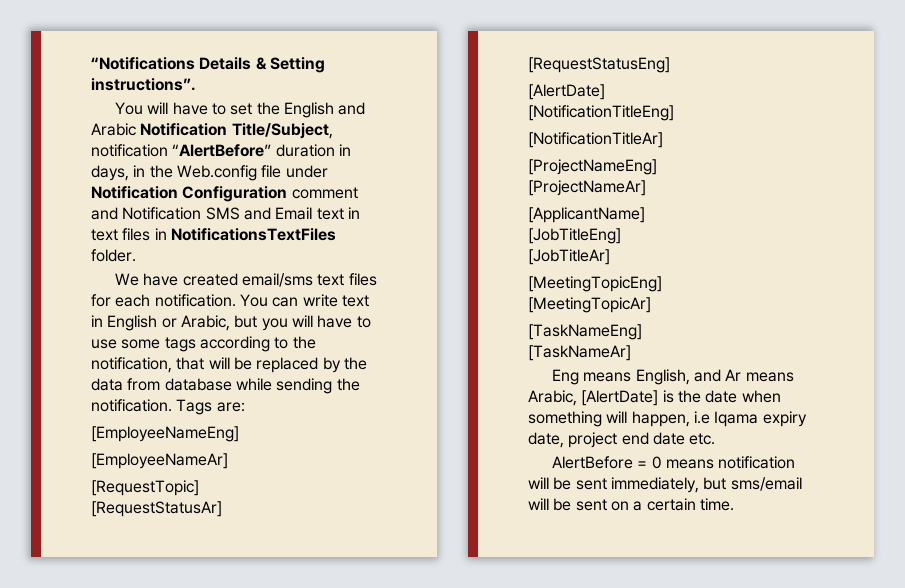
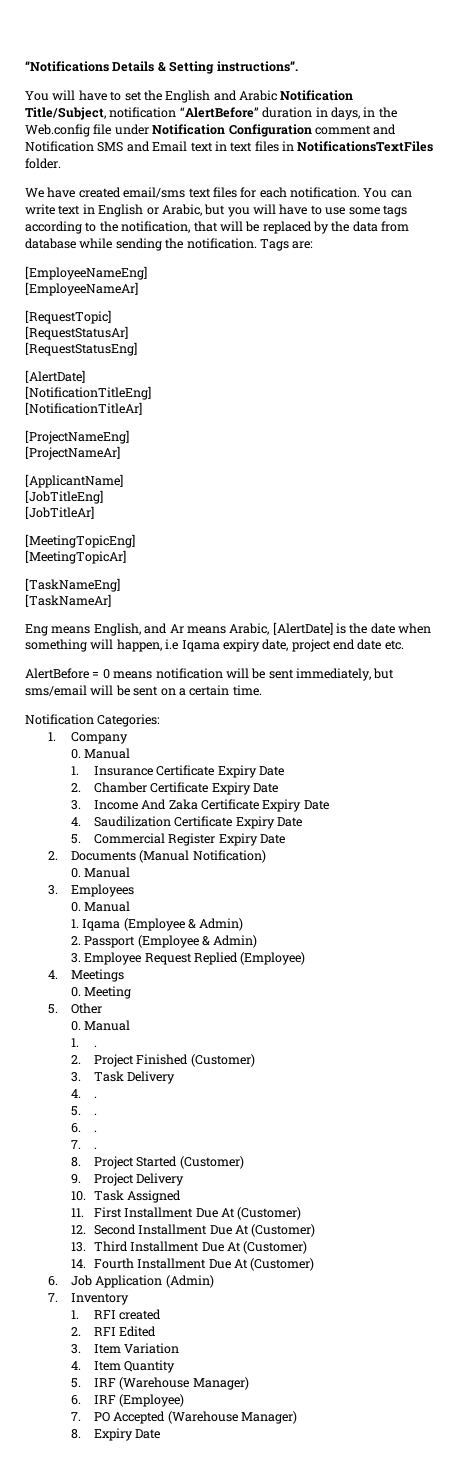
+ Notification Categories:
+ 1. Company
+ 0. Manual
+ 1. Insurance Certificate Expiry Date
+ 2. Chamber Certificate Expiry Date
+ 3. Income And Zaka Certificate Expiry Date
+ 4. Saudilization Certificate Expiry Date
+ 5. Commercial Register Expiry Date
+ 2. Documents (Manual Notification)
+ 0. Manual
+ 3. Employees
+ 0. Manual
+ 1. Iqama (Employee & Admin)
+ 2. Passport (Employee & Admin)
+ 3. Employee Request Replied (Employee)
+ 4. Meetings
+ 0. Meeting
+ 5. Other
+ 0. Manual
+ 1. .
+ 2. Project Finished (Customer)
+ 3. Task Delivery
+ 4. .
+ 5. .
+ 6. .
+ 7. .
+ 8. Project Started (Customer)
+ 9. Project Delivery
+ 10. Task Assigned
+ 11. First Installment Due At (Customer)
+ 12. Second Installment Due At (Customer)
+ 13. Third Installment Due At (Customer)
+ 14. Fourth Installment Due At (Customer)
+ 6. Job Application (Admin)
+ 7. Inventory
+ 1. RFI created
+ 2. RFI Edited
+ 3. Item Variation
+ 4. Item Quantity
+ 5. IRF (Warehouse Manager)
+ 6. IRF (Employee)
+ 7. PO Accepted (Warehouse Manager)
+ 8. Expiry Date

